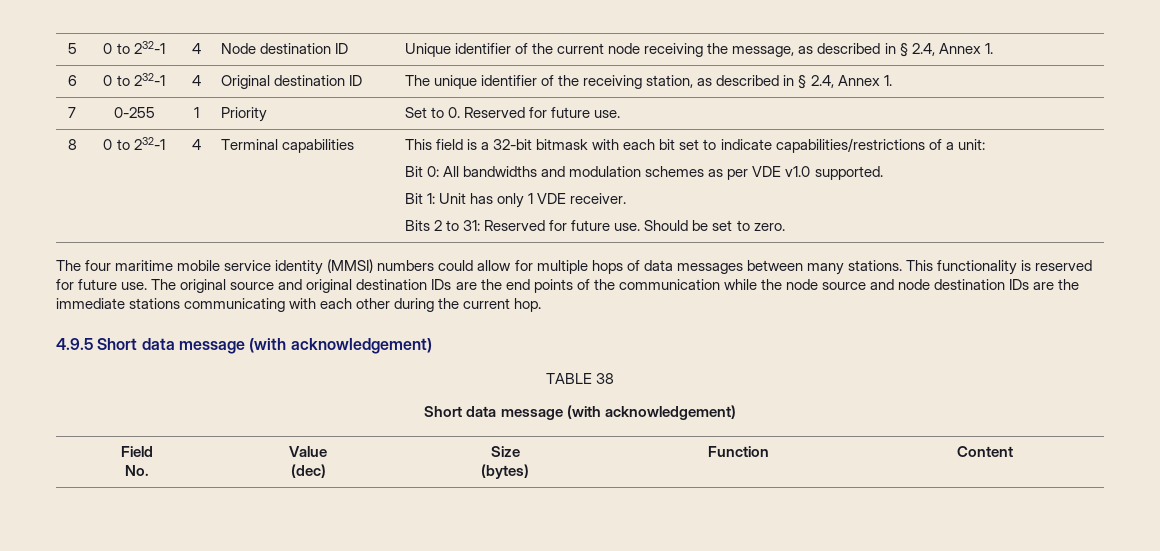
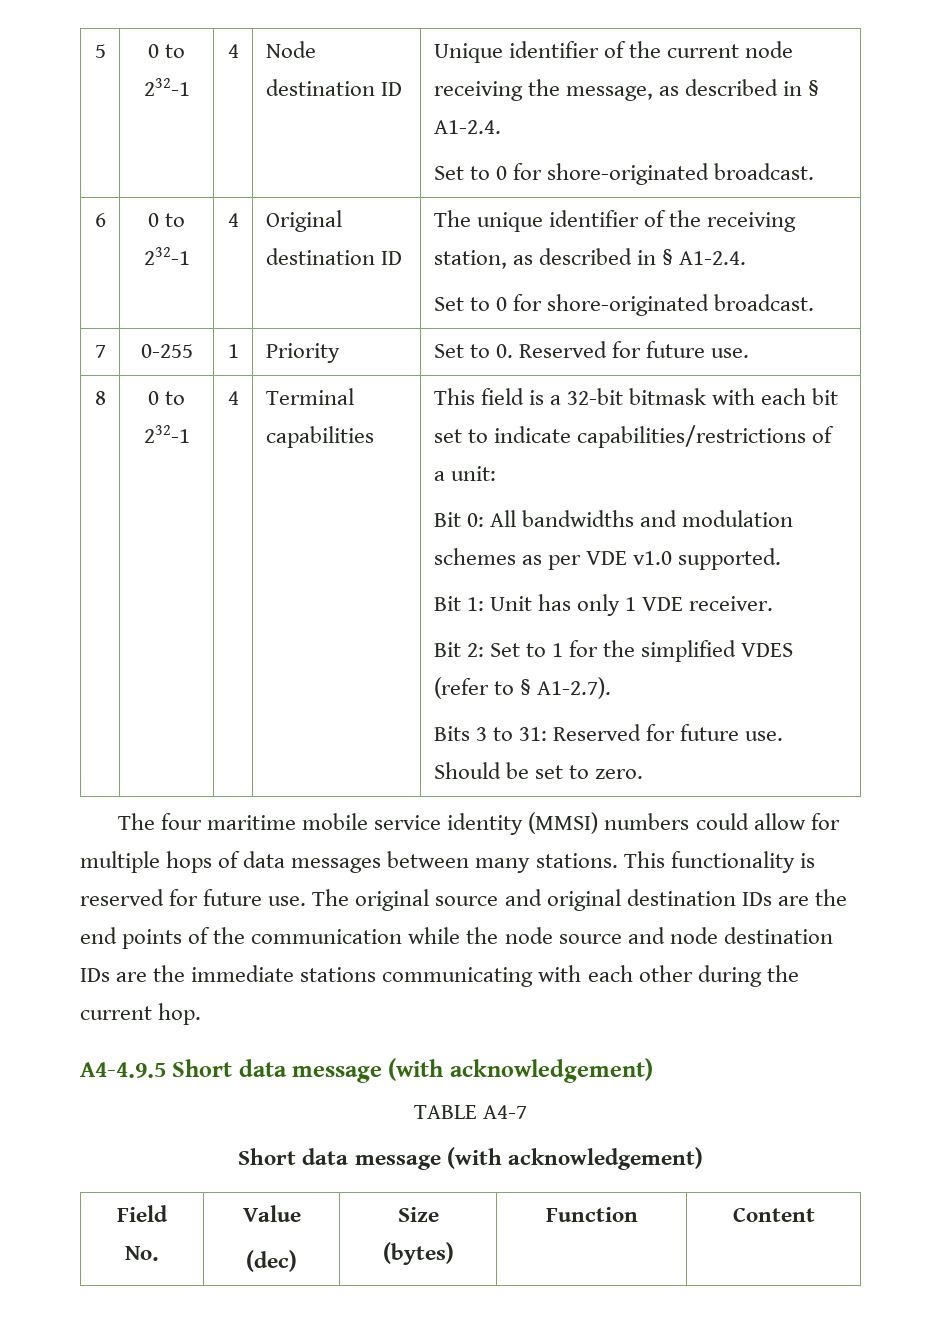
- 5 | 0 to 232-1 | 4 | Node destination ID | Unique identifier of the current node receiving the message, as described in § 2.4, Annex 1.
+ 5 | 0 to 232-1 | 4 | Node destination ID | Unique identifier of the current node receiving the message, as described in § A1-2.4.
+ Set to 0 for shore-originated broadcast.
- 6 | 0 to 232-1 | 4 | Original destination ID | The unique identifier of the receiving station, as described in § 2.4, Annex 1.
+ 6 | 0 to 232-1 | 4 | Original destination ID | The unique identifier of the receiving station, as described in § A1-2.4.
+ Set to 0 for shore-originated broadcast.
+ Bit 2: Set to 1 for the simplified VDES (refer to § A1-2.7).
- Bits 2 to 31: Reserved for future use.
+ Bits 3 to 31: Reserved for future use.
- 4.9.5 Short data message (with acknowledgement)
+ A4-4.9.5 Short data message (with acknowledgement)
- TABLE 38
+ TABLE A4-7

